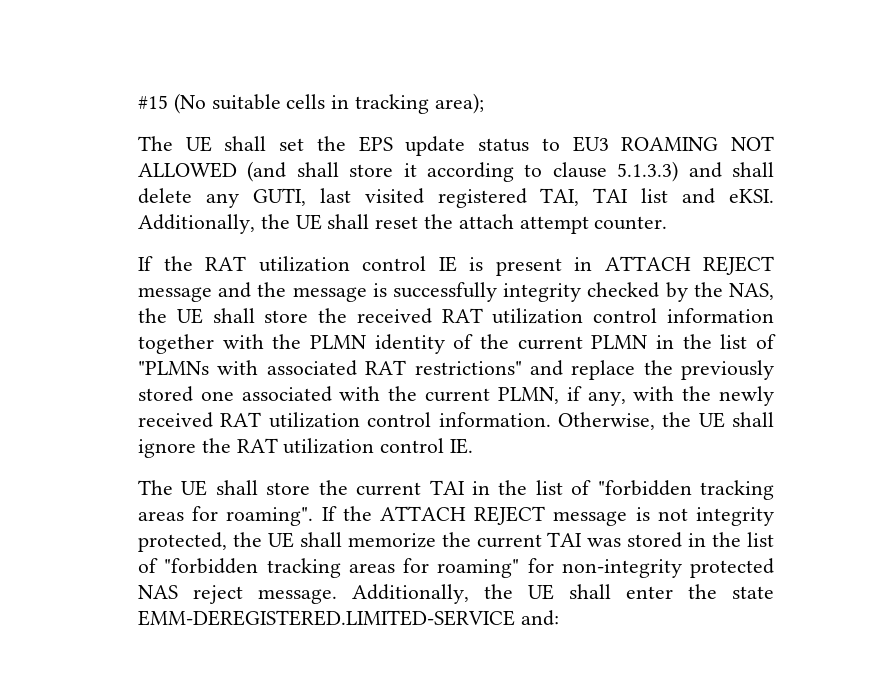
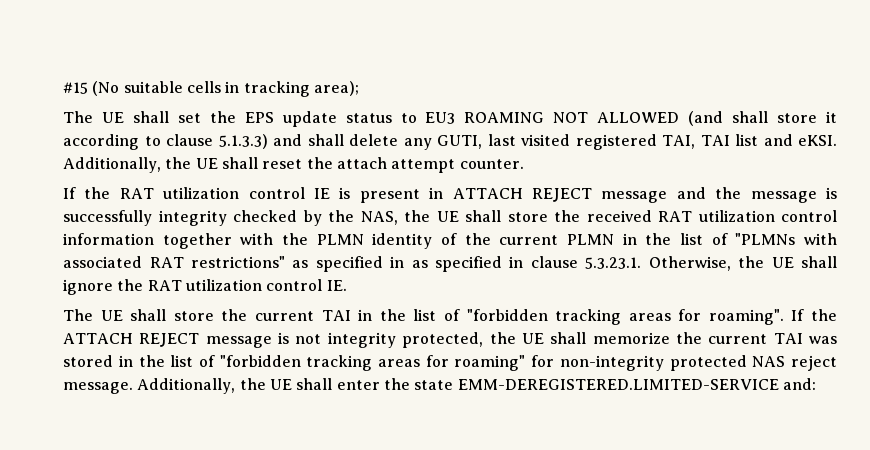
- If the RAT utilization control IE is present in ATTACH REJECT message and the message is successfully integrity checked by the NAS, the UE shall store the received RAT utilization control information together with the PLMN identity of the current PLMN in the list of "PLMNs with associated RAT restrictions" and replace the previously stored one associated with the current PLMN, if any, with the newly received RAT utilization control information. Otherwise, the UE shall ignore the RAT utilization control IE.
+ If the RAT utilization control IE is present in ATTACH REJECT message and the message is successfully integrity checked by the NAS, the UE shall store the received RAT utilization control information together with the PLMN identity of the current PLMN in the list of "PLMNs with associated RAT restrictions" as specified in as specified in clause 5.3.23.1. Otherwise, the UE shall ignore the RAT utilization control IE.

